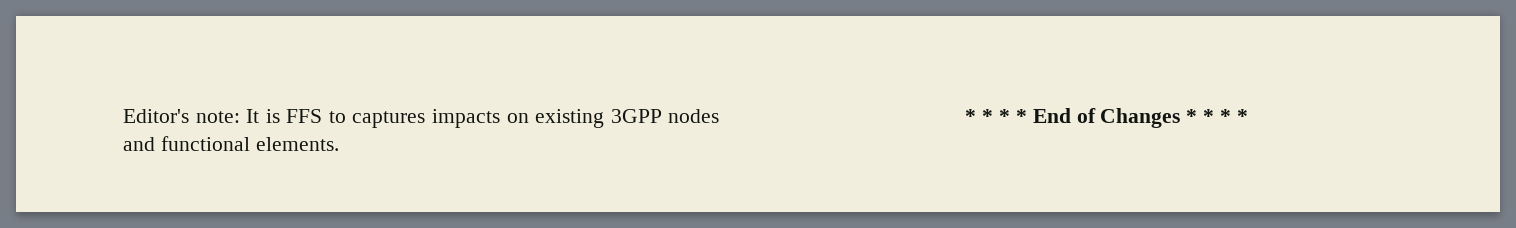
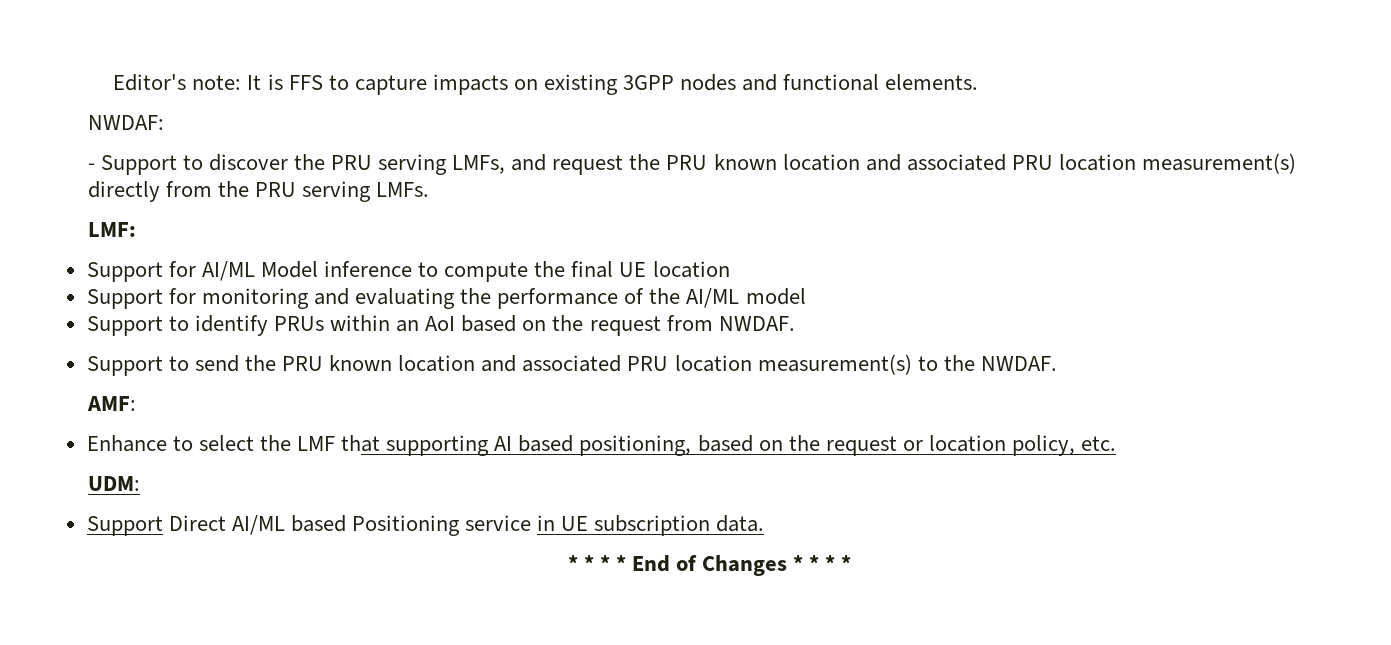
- Editor's note: It is FFS to captures impacts on existing 3GPP nodes and functional elements.
+ Editor's note: It is FFS to capture impacts on existing 3GPP nodes and functional elements.
+ NWDAF:
+ - Support to discover the PRU serving LMFs, and request the PRU known location and associated PRU location measurement(s) directly from the PRU serving LMFs.
+ LMF:
+ Support for AI/ML Model inference to compute the final UE location
+ Support for monitoring and evaluating the performance of the AI/ML model
+ Support to identify PRUs within an AoI based on the request from NWDAF.
+ Support to send the PRU known location and associated PRU location measurement(s) to the NWDAF.
+ AMF:
+ Enhance to select the LMF that supporting AI based positioning, based on the request or location policy, etc.
+ UDM:
+ Support Direct AI/ML based Positioning service in UE subscription data.

